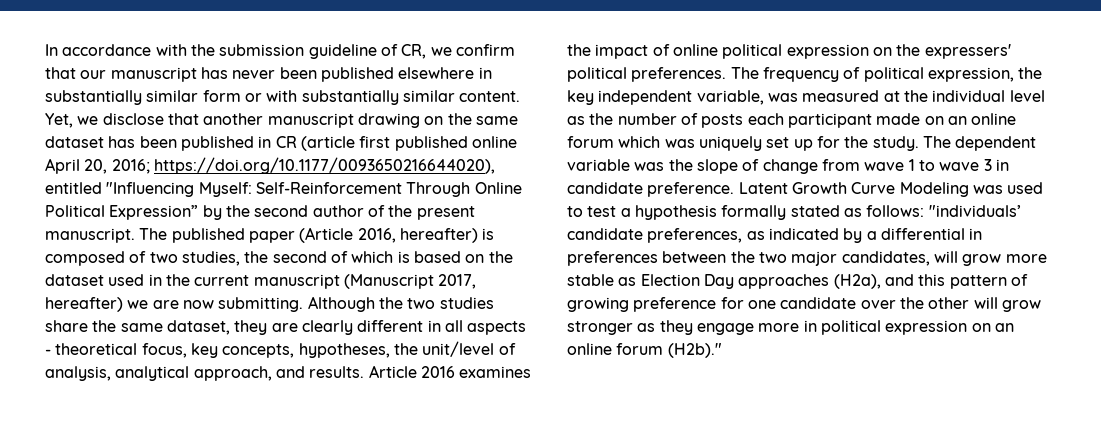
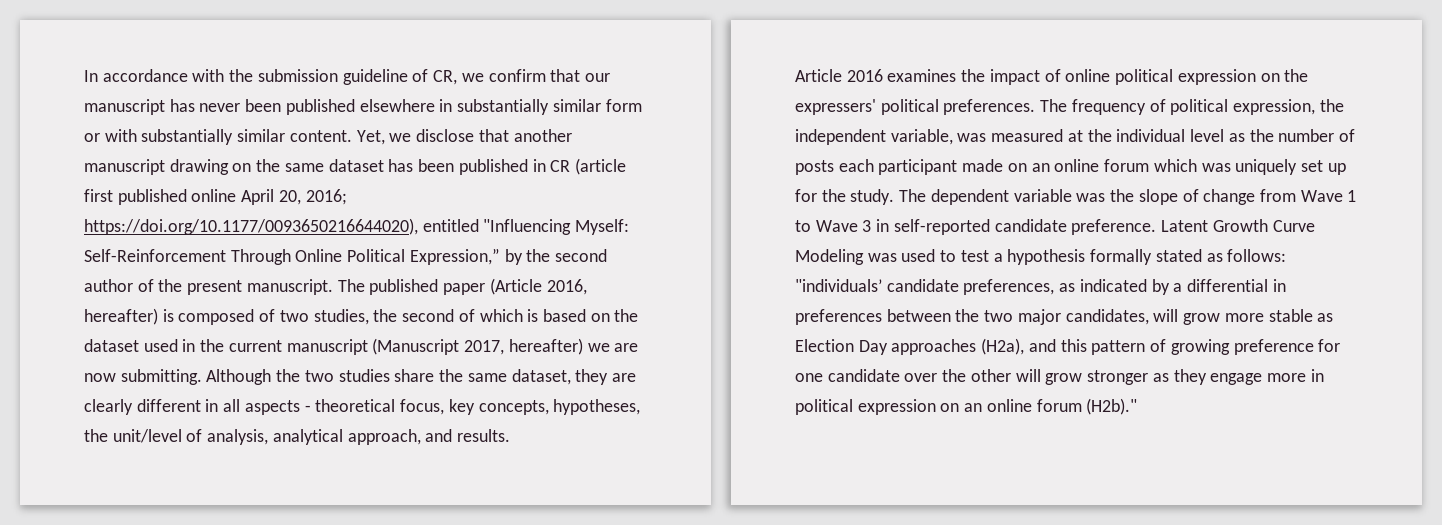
- Yet, we disclose that another manuscript drawing on the same dataset has been published in CR (article first published online April 20, 2016; https://doi.org/10.1177/0093650216644020), entitled "Influencing Myself: Self-Reinforcement Through Online Political Expression” by the second author of the present manuscript.
+ Yet, we disclose that another manuscript drawing on the same dataset has been published in CR (article first published online April 20, 2016; https://doi.org/10.1177/0093650216644020), entitled "Influencing Myself: Self-Reinforcement Through Online Political Expression,” by the second author of the present manuscript.
- Although the two studies share the same dataset, they are clearly different in all aspects - theoretical focus, key concepts, hypotheses, the unit/level of analysis, analytical approach, and results. Article 2016 examines the impact of online political expression on the expressers' political preferences.
+ Although the two studies share the same dataset, they are clearly different in all aspects - theoretical focus, key concepts, hypotheses, the unit/level of analysis, analytical approach, and results.
+ Article 2016 examines the impact of online political expression on the expressers' political preferences.
- The frequency of political expression, the key independent variable, was measured at the individual level as the number of posts each participant made on an online forum which was uniquely set up for the study.
+ The frequency of political expression, the independent variable, was measured at the individual level as the number of posts each participant made on an online forum which was uniquely set up for the study.
- The dependent variable was the slope of change from wave 1 to wave 3 in candidate preference.
+ The dependent variable was the slope of change from Wave 1 to Wave 3 in self-reported candidate preference.

